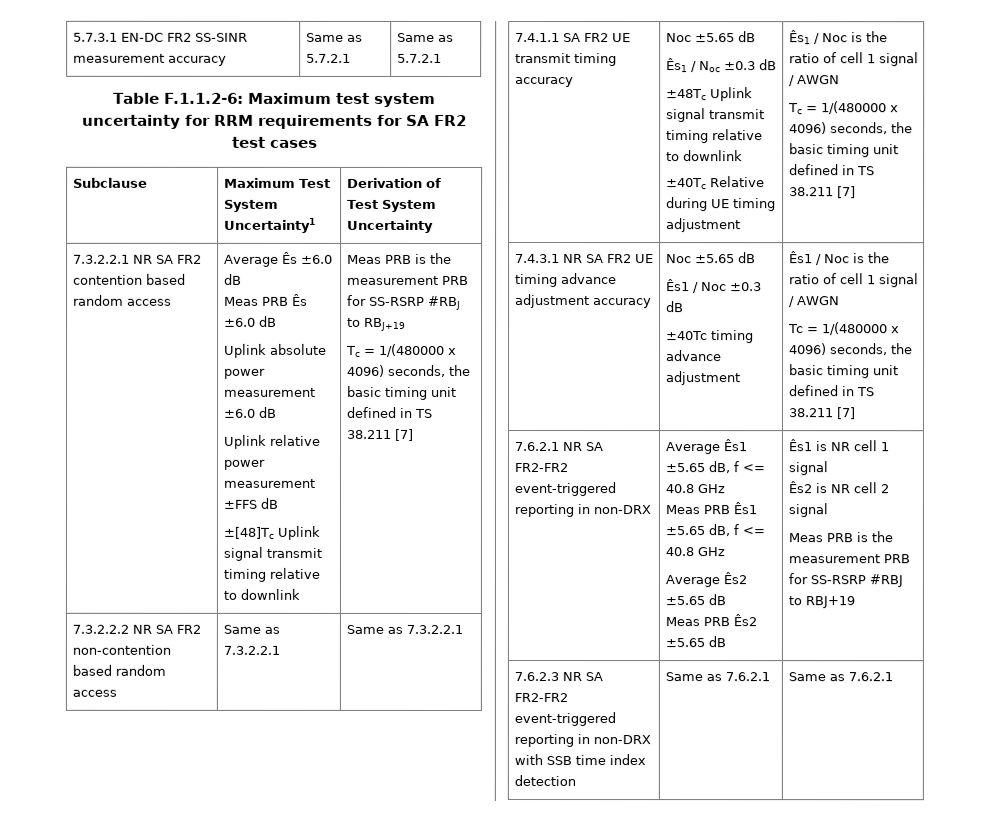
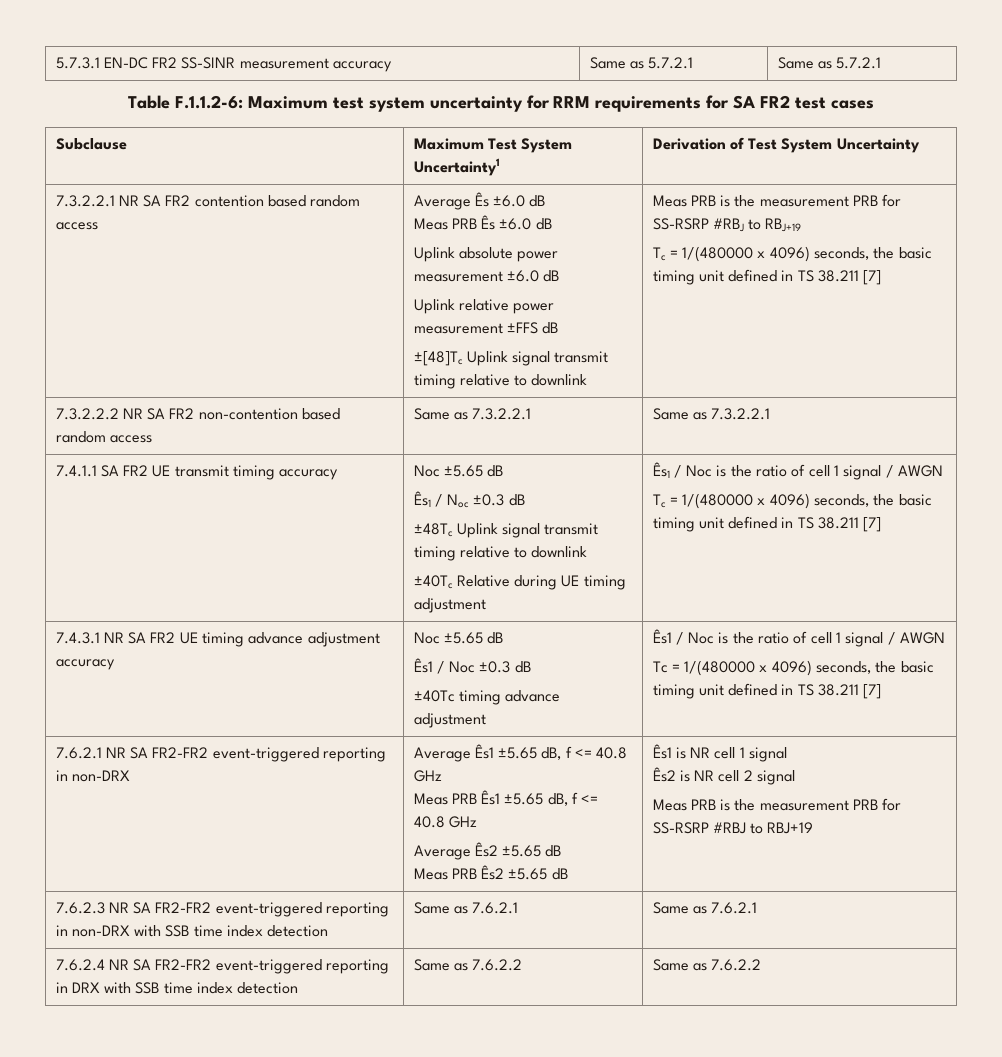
+ 7.6.2.4 NR SA FR2-FR2 event-triggered reporting in DRX with SSB time index detection | Same as 7.6.2.2 | Same as 7.6.2.2

